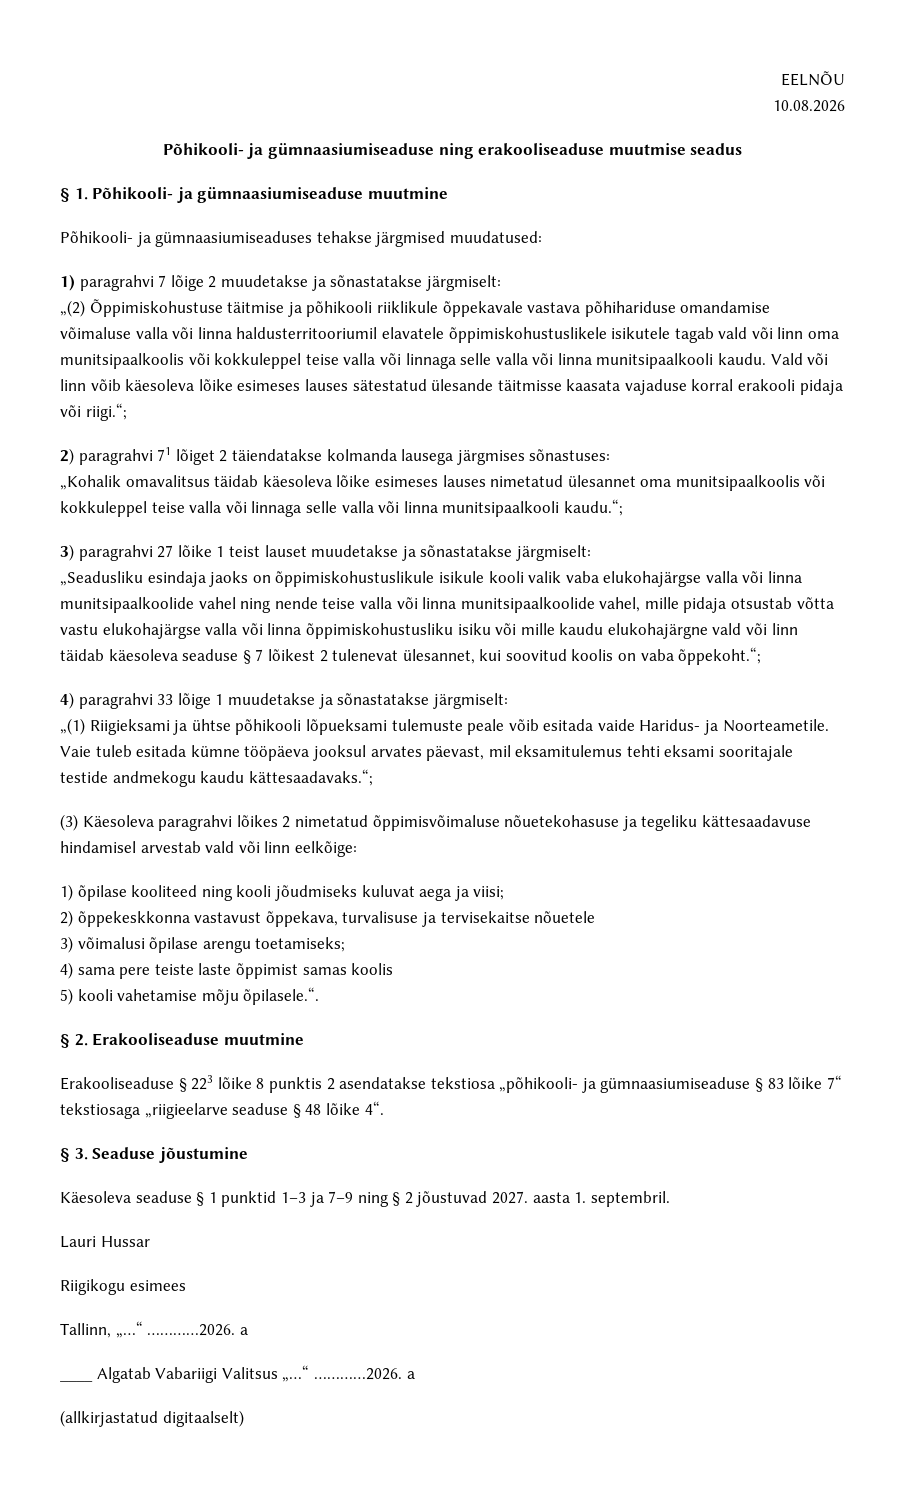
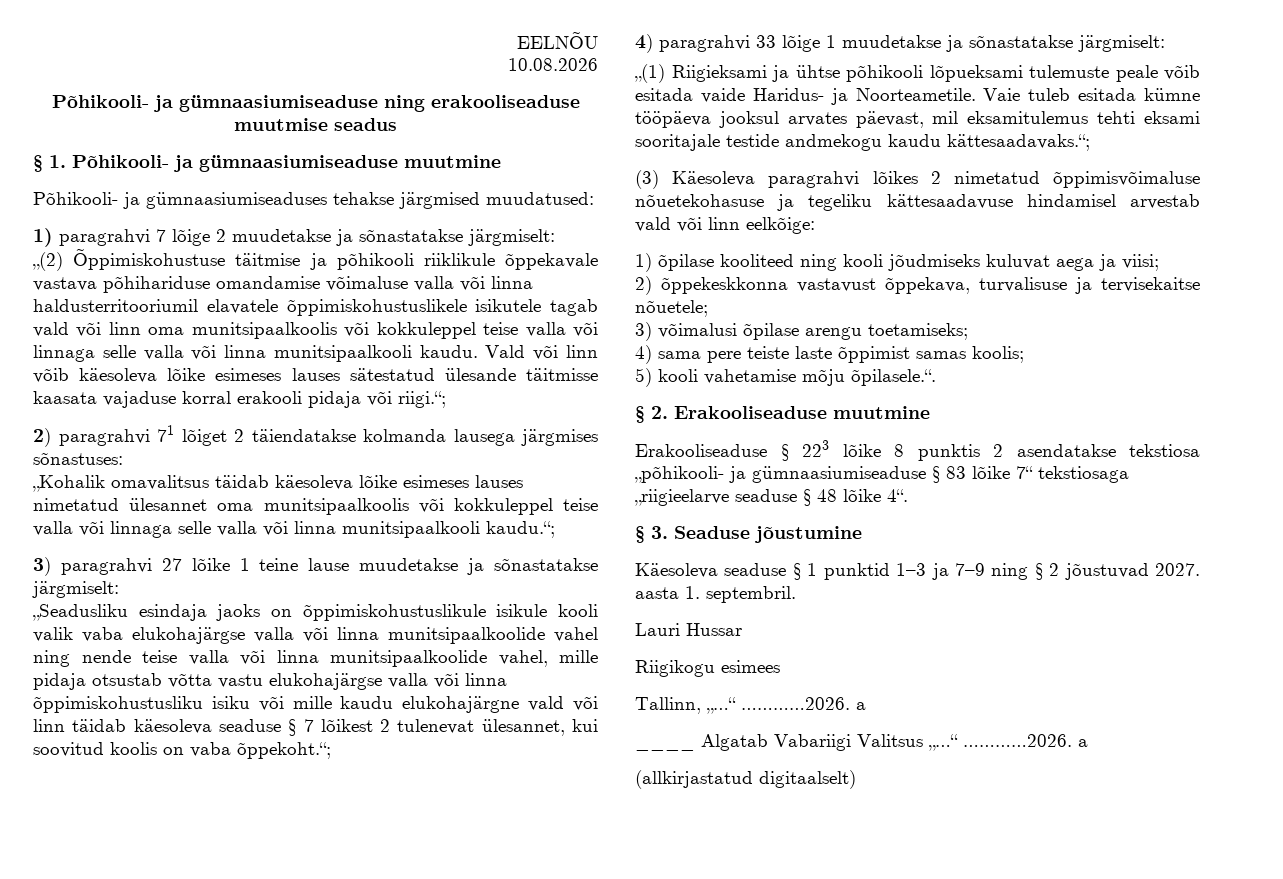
- 3) paragrahvi 27 lõike 1 teist lauset muudetakse ja sõnastatakse järgmiselt:
+ 3) paragrahvi 27 lõike 1 teine lause muudetakse ja sõnastatakse järgmiselt:
- 2) õppekeskkonna vastavust õppekava, turvalisuse ja tervisekaitse nõuetele
+ 2) õppekeskkonna vastavust õppekava, turvalisuse ja tervisekaitse nõuetele;
- 4) sama pere teiste laste õppimist samas koolis
+ 4) sama pere teiste laste õppimist samas koolis;

